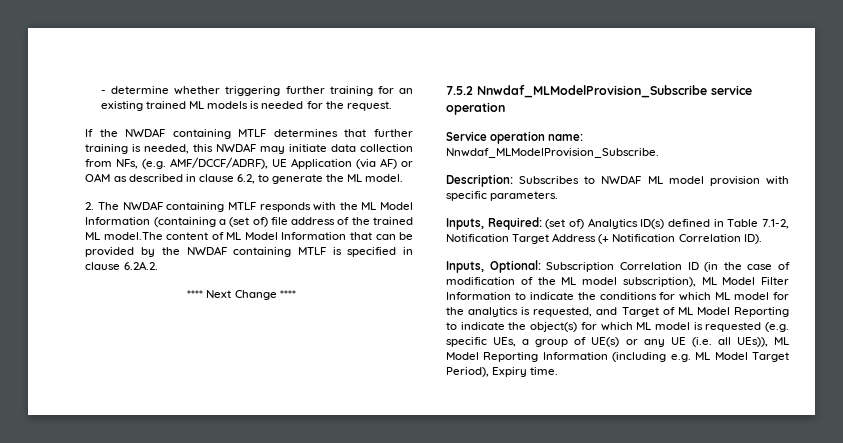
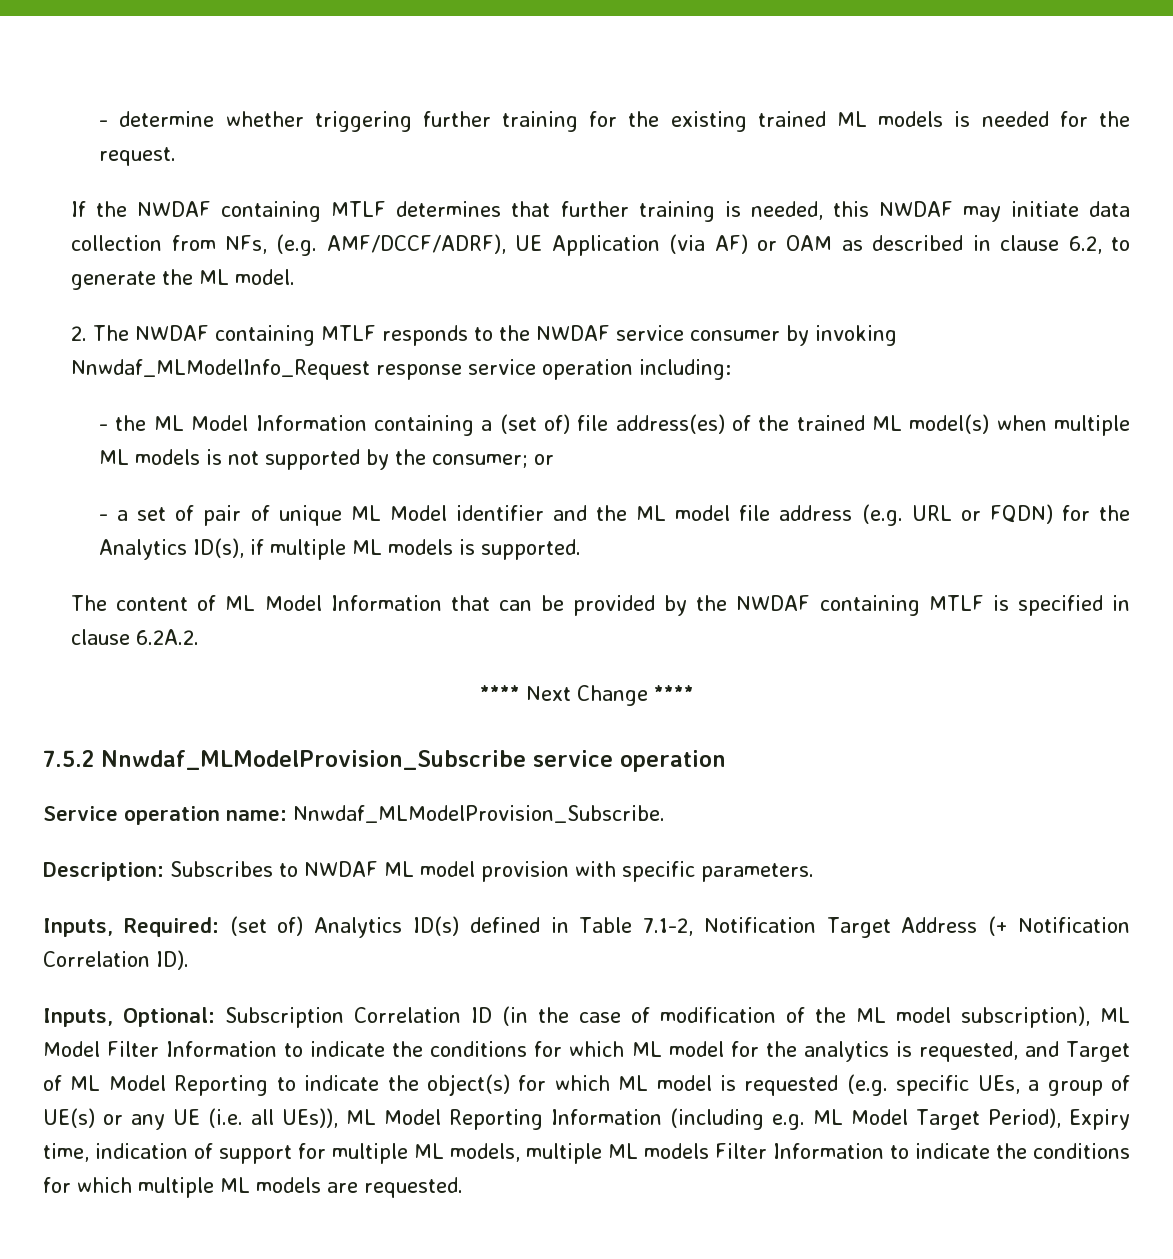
- - determine whether triggering further training for an existing trained ML models is needed for the request.
+ - determine whether triggering further training for the existing trained ML models is needed for the request.
- 2. The NWDAF containing MTLF responds with the ML Model Information (containing a (set of) file address of the trained ML model.The content of ML Model Information that can be provided by the NWDAF containing MTLF is specified in clause 6.2A.2.
+ 2. The NWDAF containing MTLF responds to the NWDAF service consumer by invoking Nnwdaf_MLModelInfo_Request response service operation including:
+ - the ML Model Information containing a (set of) file address(es) of the trained ML model(s) when multiple ML models is not supported by the consumer; or
+ - a set of pair of unique ML Model identifier and the ML model file address (e.g. URL or FQDN) for the Analytics ID(s), if multiple ML models is supported.
+ The content of ML Model Information that can be provided by the NWDAF containing MTLF is specified in clause 6.2A.2.
- Subscription Correlation ID (in the case of modification of the ML model subscription), ML Model Filter Information to indicate the conditions for which ML model for the analytics is requested, and Target of ML Model Reporting to indicate the object(s) for which ML model is requested (e.g. specific UEs, a group of UE(s) or any UE (i.e. all UEs)), ML Model Reporting Information (including e.g. ML Model Target Period), Expiry time.
+ Subscription Correlation ID (in the case of modification of the ML model subscription), ML Model Filter Information to indicate the conditions for which ML model for the analytics is requested, and Target of ML Model Reporting to indicate the object(s) for which ML model is requested (e.g. specific UEs, a group of UE(s) or any UE (i.e. all UEs)), ML Model Reporting Information (including e.g. ML Model Target Period), Expiry time, indication of support for multiple ML models, multiple ML models Filter Information to indicate the conditions for which multiple ML models are requested.

